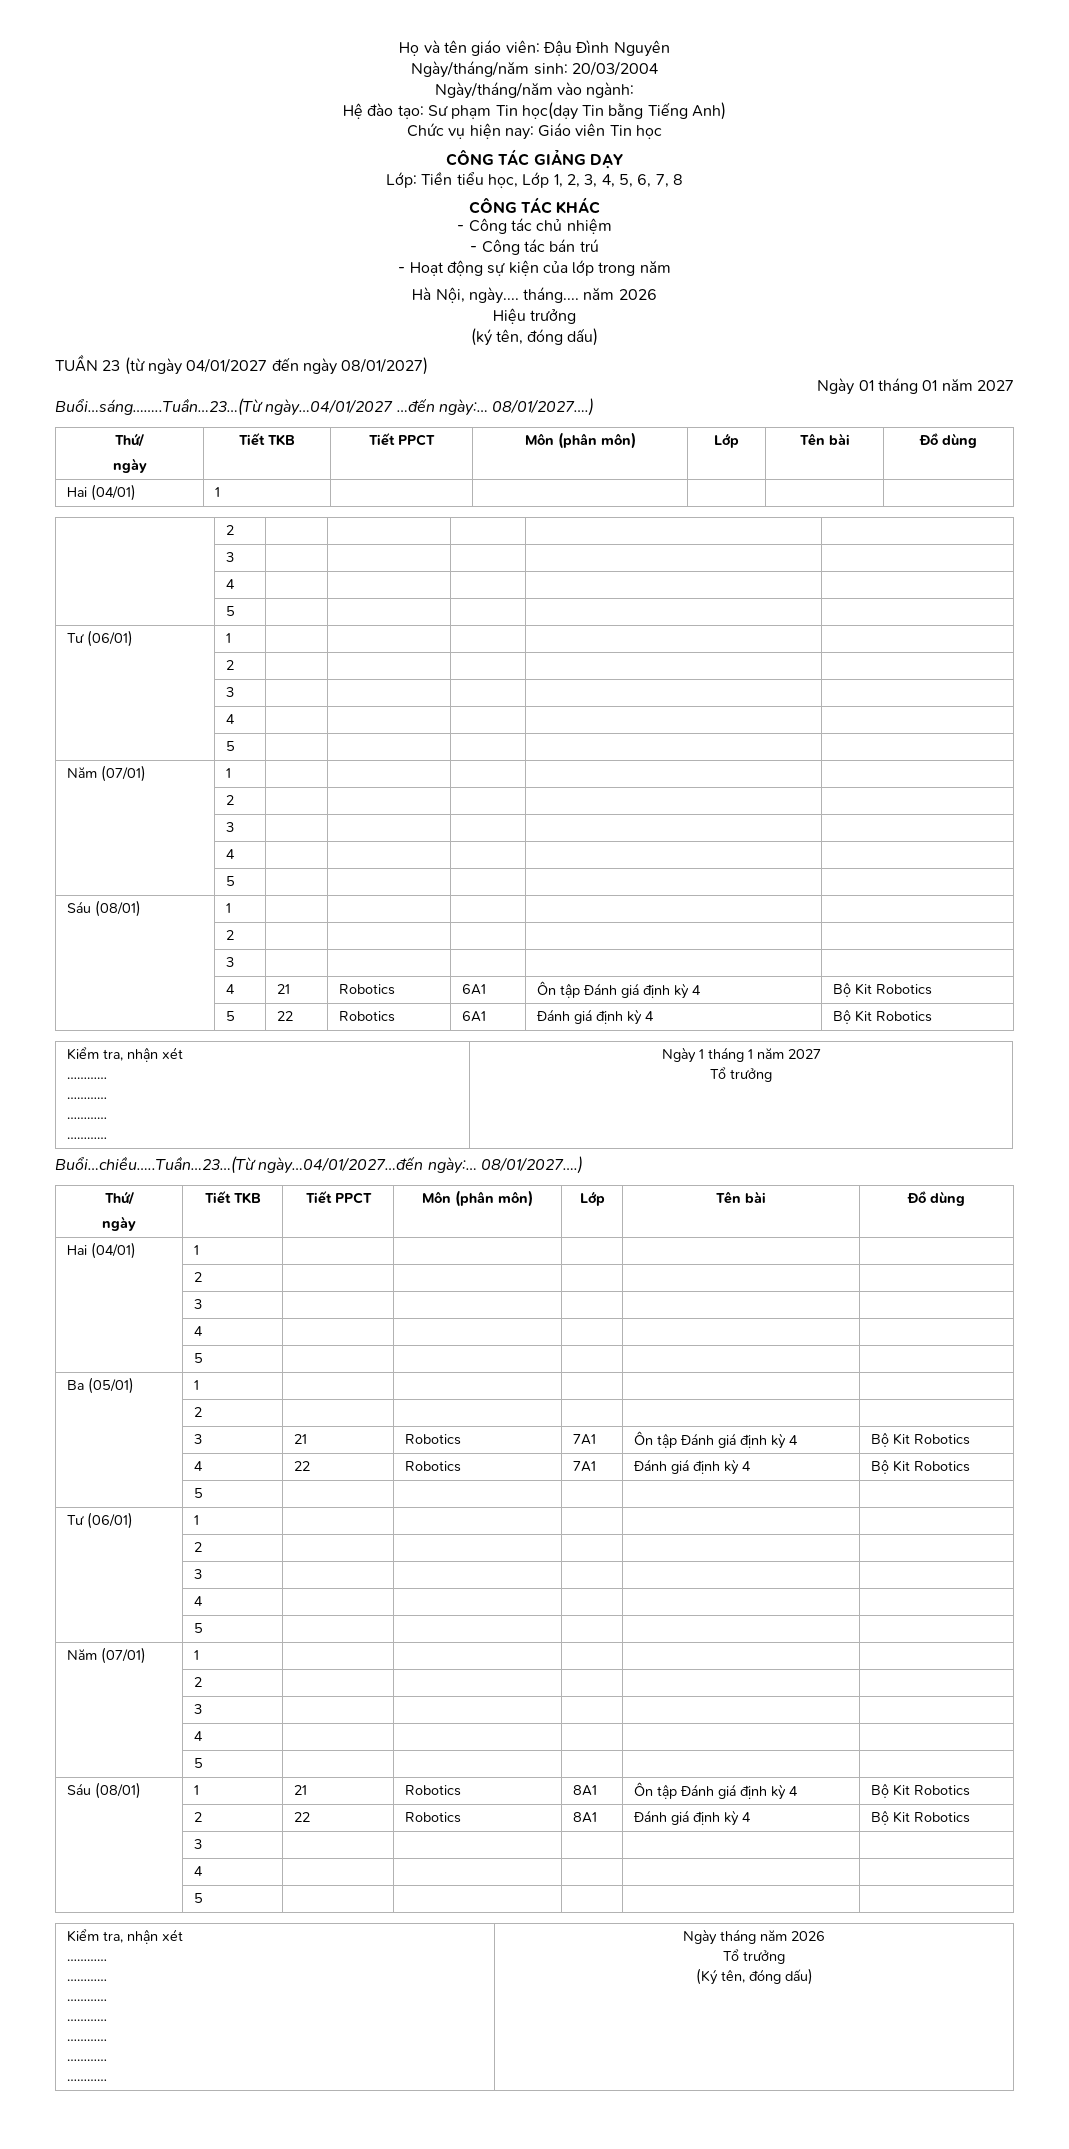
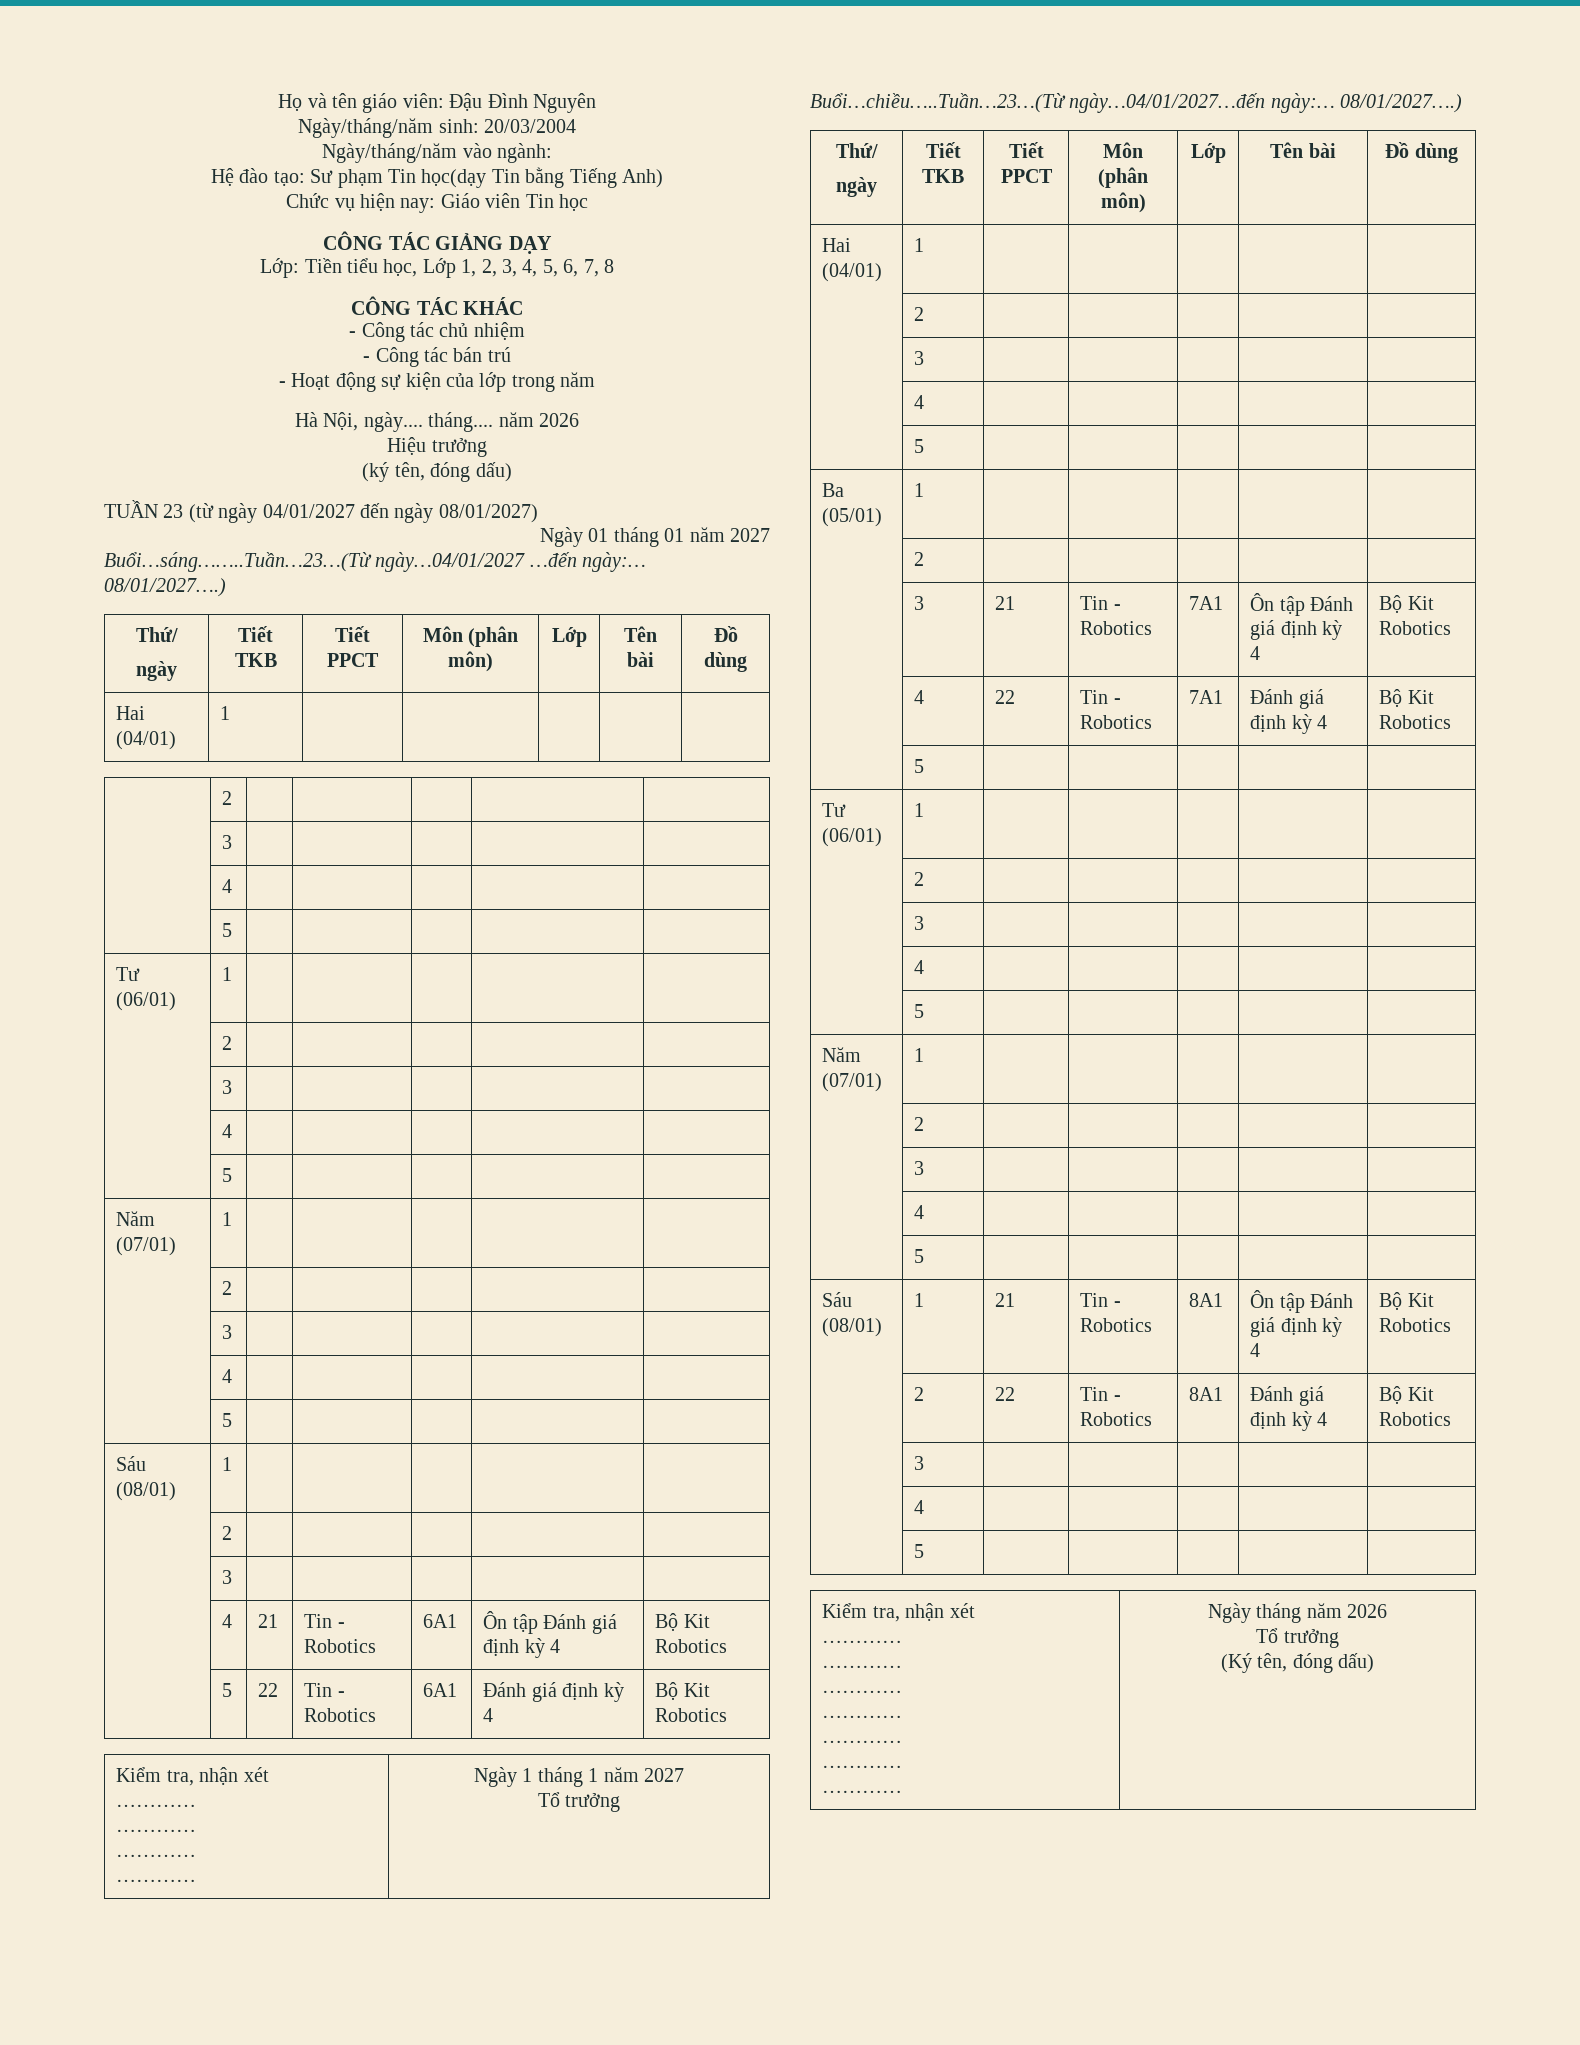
- | 4 | 21 | Robotics | 6A1 | Ôn tập Đánh giá định kỳ 4 | Bộ Kit Robotics
+ | 4 | 21 | Tin - Robotics | 6A1 | Ôn tập Đánh giá định kỳ 4 | Bộ Kit Robotics
- | 5 | 22 | Robotics | 6A1 | Đánh giá định kỳ 4 | Bộ Kit Robotics
+ | 5 | 22 | Tin - Robotics | 6A1 | Đánh giá định kỳ 4 | Bộ Kit Robotics
- | 3 | 21 | Robotics | 7A1 | Ôn tập Đánh giá định kỳ 4 | Bộ Kit Robotics
+ | 3 | 21 | Tin - Robotics | 7A1 | Ôn tập Đánh giá định kỳ 4 | Bộ Kit Robotics
- | 4 | 22 | Robotics | 7A1 | Đánh giá định kỳ 4 | Bộ Kit Robotics
+ | 4 | 22 | Tin - Robotics | 7A1 | Đánh giá định kỳ 4 | Bộ Kit Robotics
- Sáu (08/01) | 1 | 21 | Robotics | 8A1 | Ôn tập Đánh giá định kỳ 4 | Bộ Kit Robotics
+ Sáu (08/01) | 1 | 21 | Tin - Robotics | 8A1 | Ôn tập Đánh giá định kỳ 4 | Bộ Kit Robotics
- | 2 | 22 | Robotics | 8A1 | Đánh giá định kỳ 4 | Bộ Kit Robotics
+ | 2 | 22 | Tin - Robotics | 8A1 | Đánh giá định kỳ 4 | Bộ Kit Robotics

